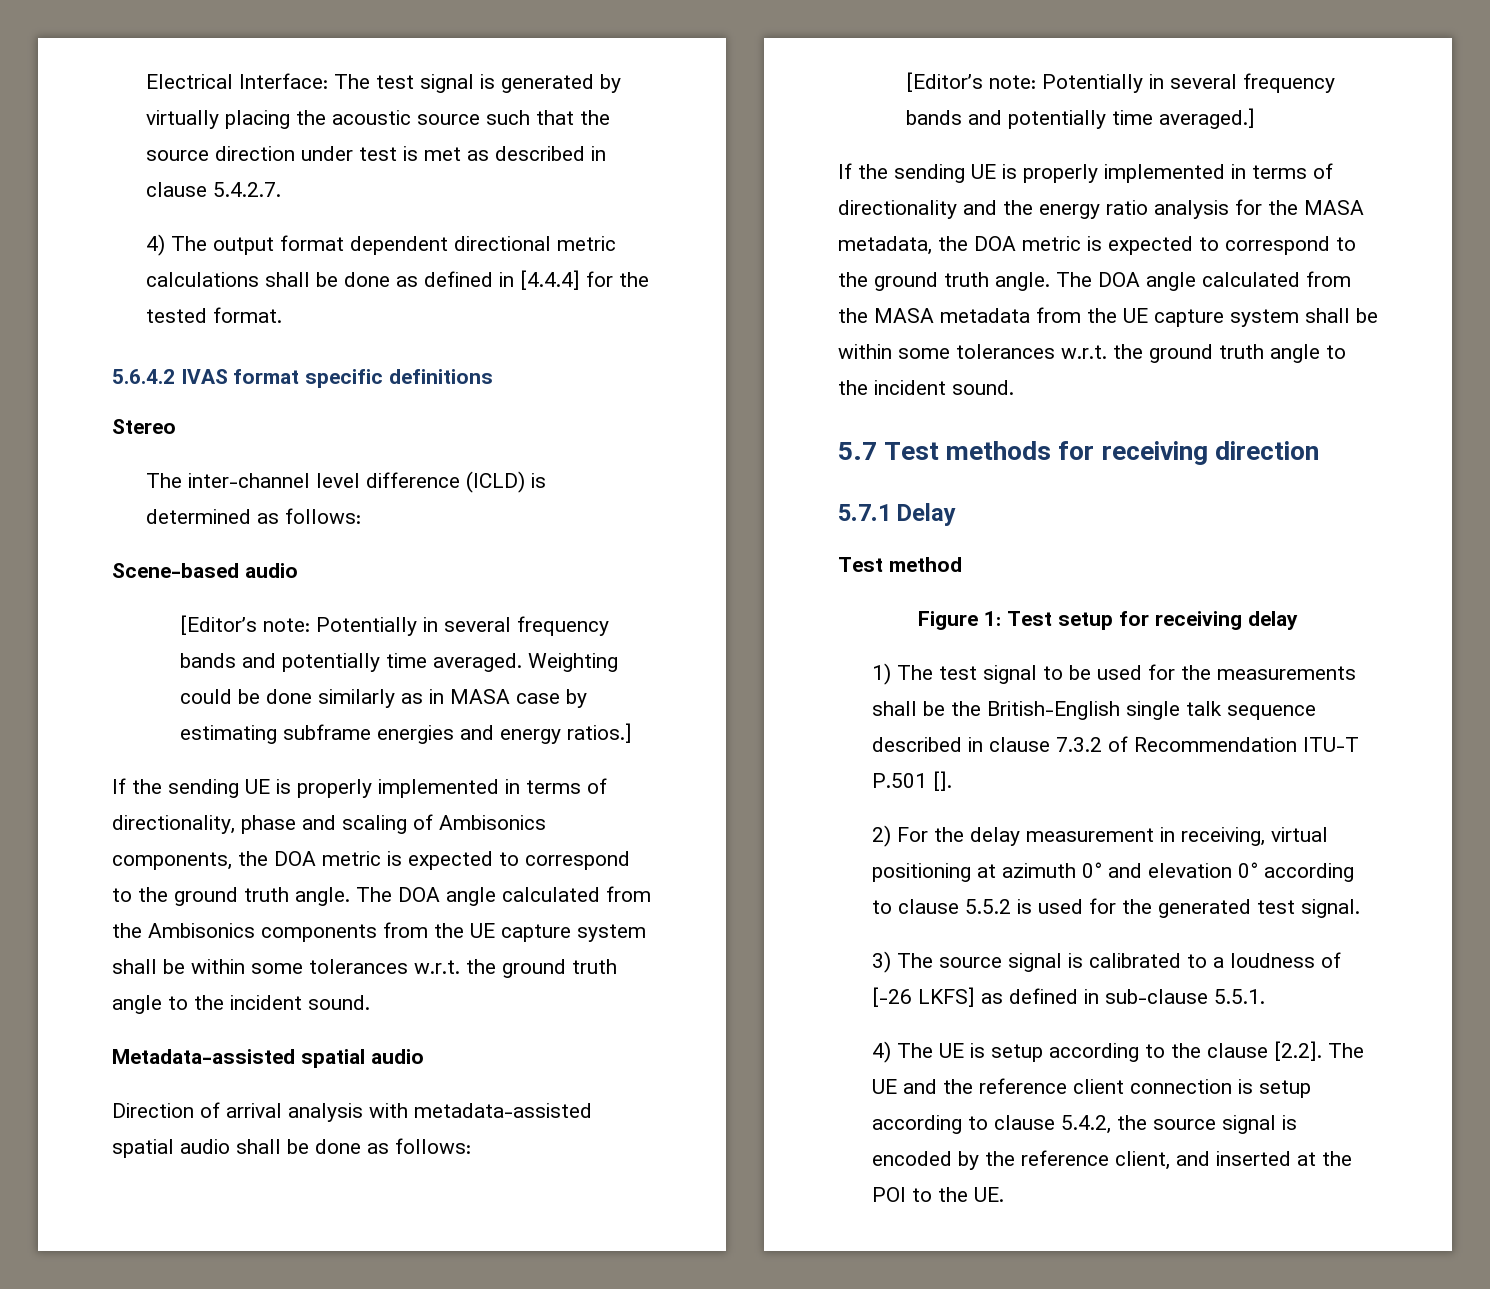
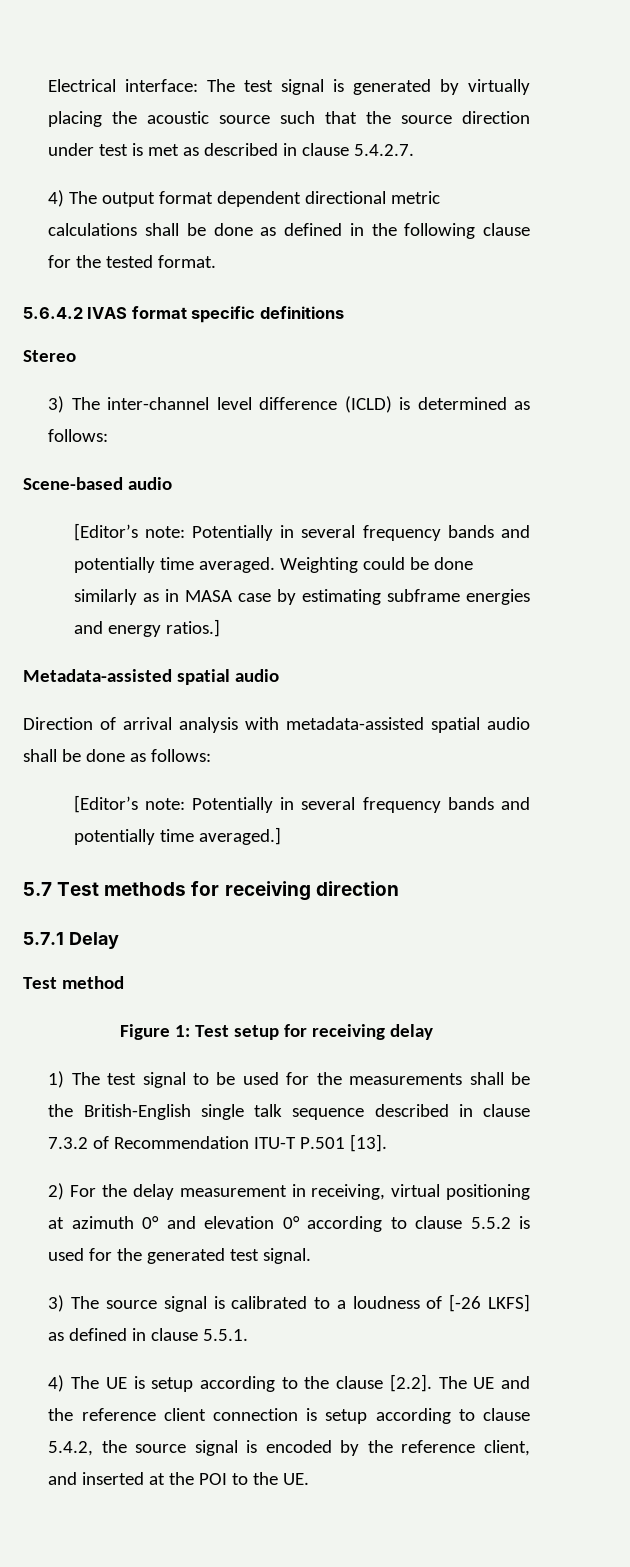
- Electrical Interface: The test signal is generated by virtually placing the acoustic source such that the source direction under test is met as described in clause 5.4.2.7.
+ Electrical interface: The test signal is generated by virtually placing the acoustic source such that the source direction under test is met as described in clause 5.4.2.7.
- 4) The output format dependent directional metric calculations shall be done as defined in [4.4.4] for the tested format.
+ 4) The output format dependent directional metric calculations shall be done as defined in the following clause for the tested format.
- The inter-channel level difference (ICLD) is determined as follows:
+ 3) The inter-channel level difference (ICLD) is determined as follows:
- If the sending UE is properly implemented in terms of directionality, phase and scaling of Ambisonics components, the DOA metric is expected to correspond to the ground truth angle. The DOA angle calculated from the Ambisonics components from the UE capture system shall be within some tolerances w.r.t. the ground truth angle to the incident sound.
- If the sending UE is properly implemented in terms of directionality and the energy ratio analysis for the MASA metadata, the DOA metric is expected to correspond to the ground truth angle. The DOA angle calculated from the MASA metadata from the UE capture system shall be within some tolerances w.r.t. the ground truth angle to the incident sound.
- 1) The test signal to be used for the measurements shall be the British-English single talk sequence described in clause 7.3.2 of Recommendation ITU-T P.501 [].
+ 1) The test signal to be used for the measurements shall be the British-English single talk sequence described in clause 7.3.2 of Recommendation ITU-T P.501 [13].
- 3) The source signal is calibrated to a loudness of [-26 LKFS] as defined in sub-clause 5.5.1.
+ 3) The source signal is calibrated to a loudness of [-26 LKFS] as defined in clause 5.5.1.

